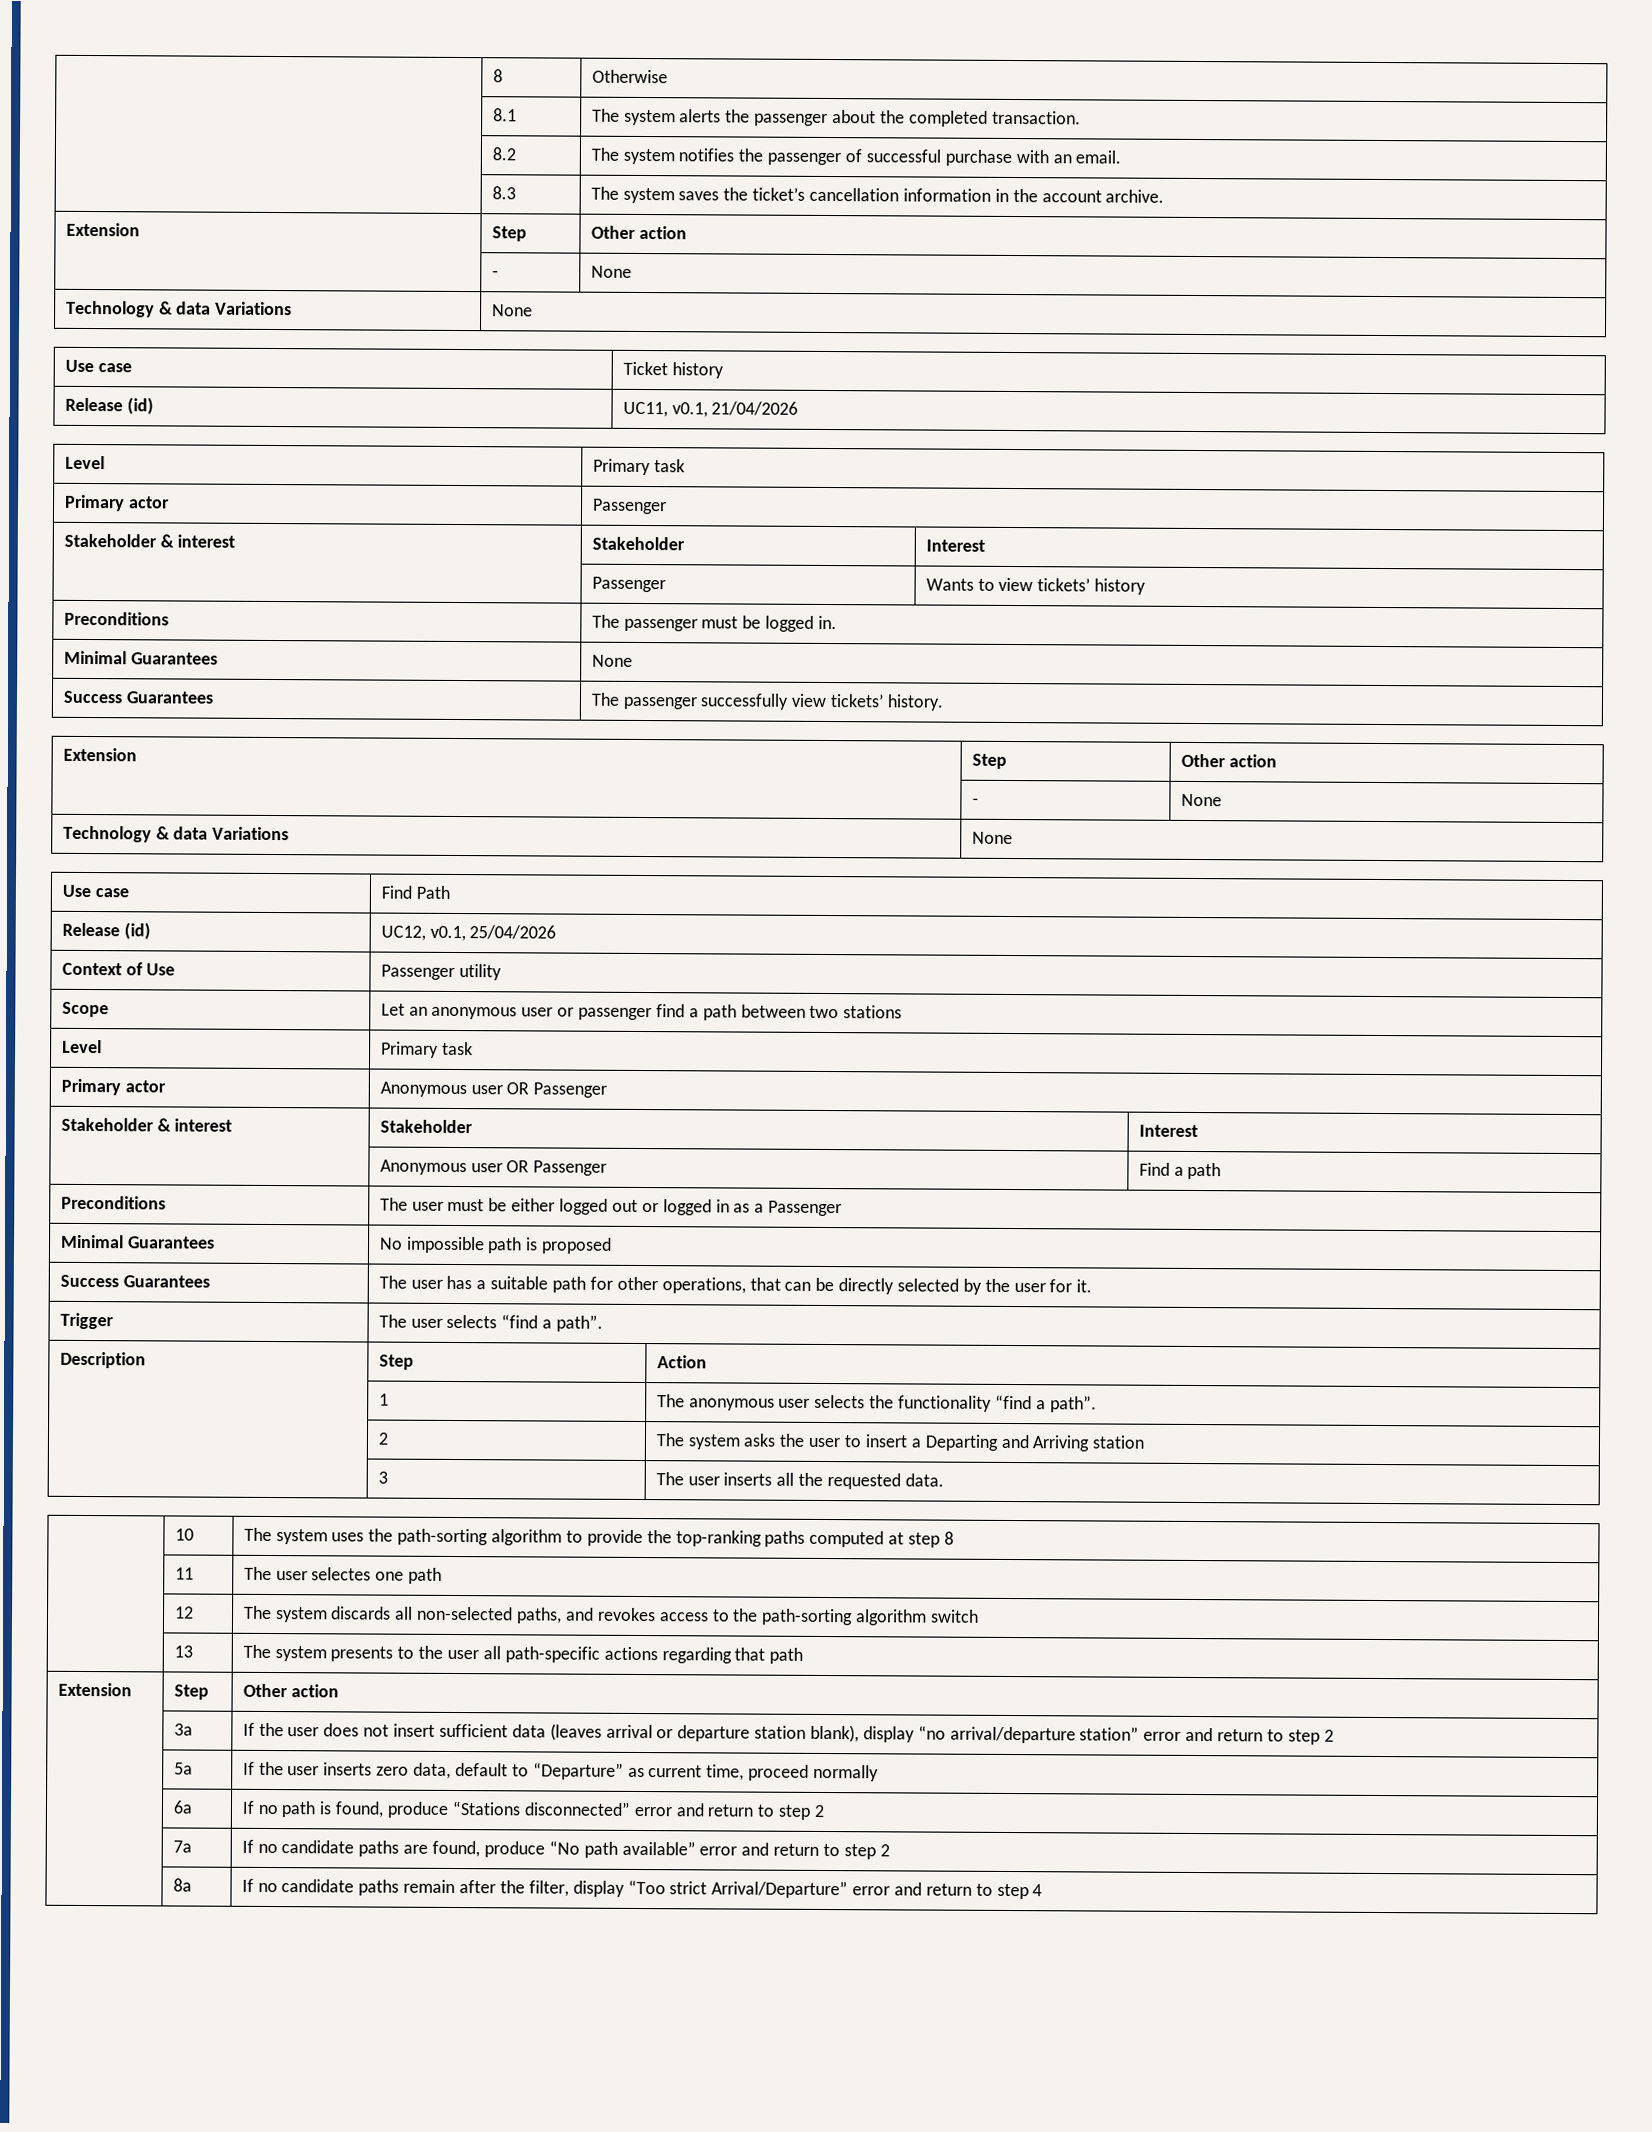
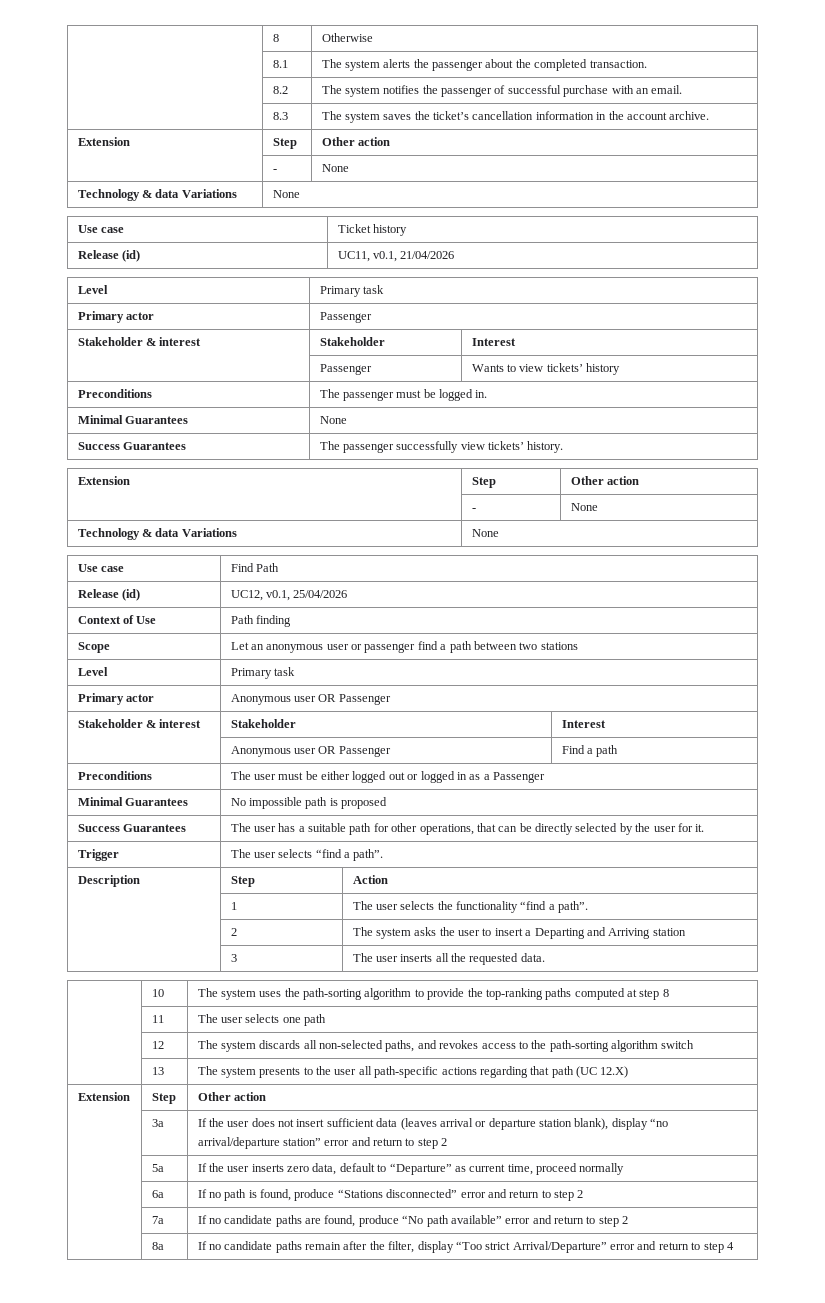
- Context of Use | Passenger utility
+ Context of Use | Path finding
- | 1 | The anonymous user selects the functionality “find a path”.
+ | 1 | The user selects the functionality “find a path”.
- | 11 | The user selectes one path
+ | 11 | The user selects one path
- | 13 | The system presents to the user all path-specific actions regarding that path
+ | 13 | The system presents to the user all path-specific actions regarding that path (UC 12.X)

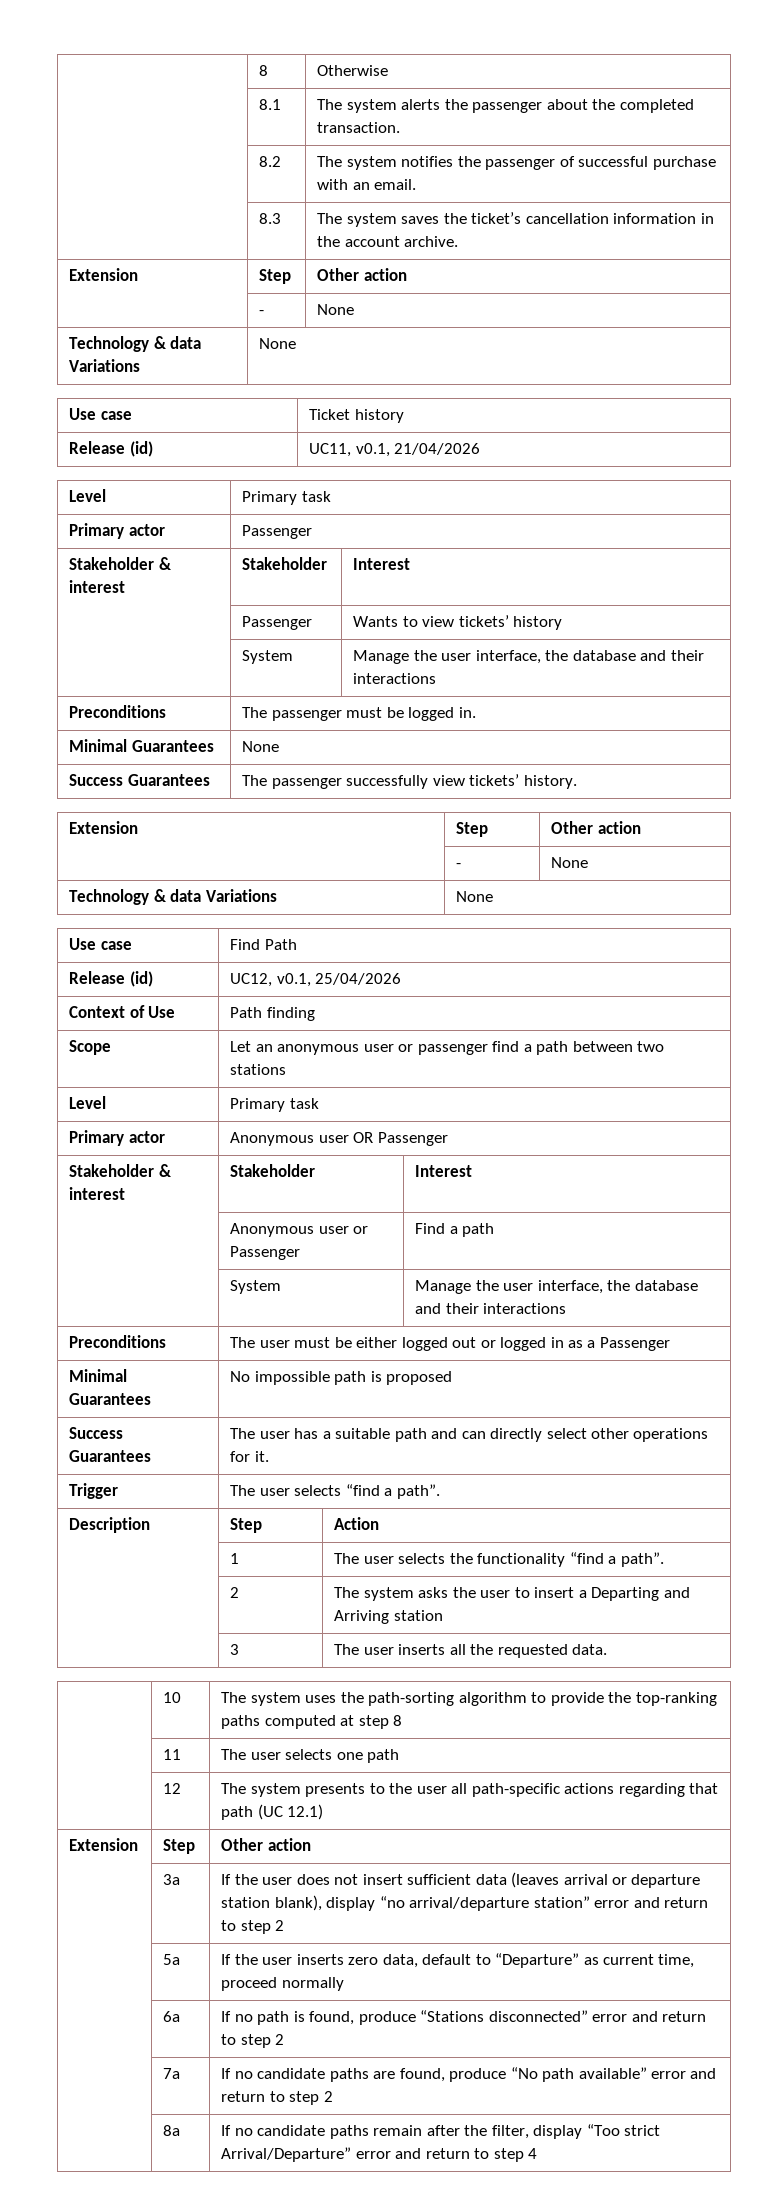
  | Passenger | Wants to view tickets’ history
+ | System | Manage the user interface, the database and their interactions
- | Anonymous user OR Passenger | Find a path
+ | Anonymous user or Passenger | Find a path
+ | System | Manage the user interface, the database and their interactions
- Success Guarantees | The user has a suitable path for other operations, that can be directly selected by the user for it.
+ Success Guarantees | The user has a suitable path and can directly select other operations for it.
- | 12 | The system discards all non-selected paths, and revokes access to the path-sorting algorithm switch
- | 13 | The system presents to the user all path-specific actions regarding that path (UC 12.X)
+ | 12 | The system presents to the user all path-specific actions regarding that path (UC 12.1)

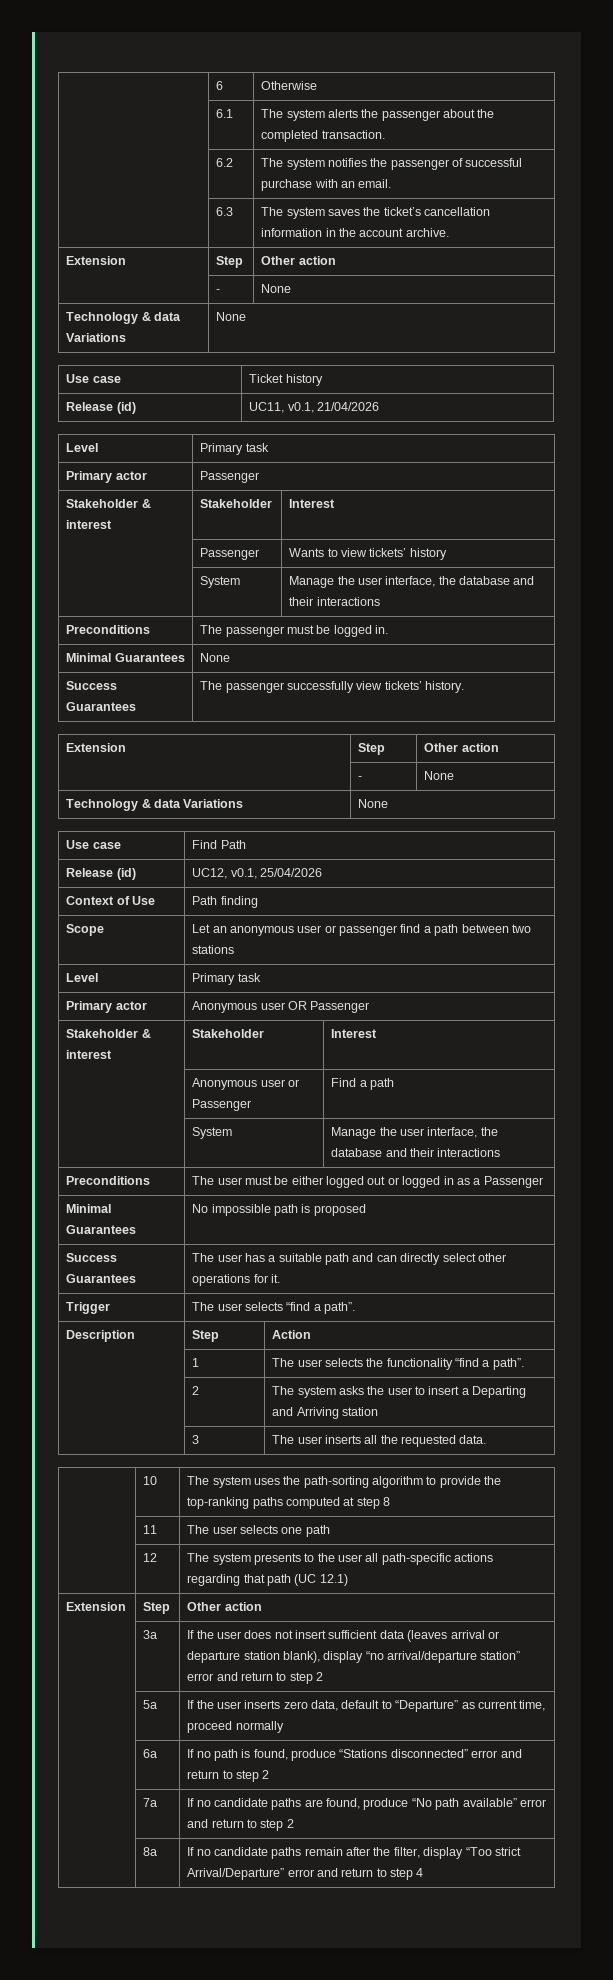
- | 8 | Otherwise
+ | 6 | Otherwise
- | 8.1 | The system alerts the passenger about the completed transaction.
+ | 6.1 | The system alerts the passenger about the completed transaction.
- | 8.2 | The system notifies the passenger of successful purchase with an email.
+ | 6.2 | The system notifies the passenger of successful purchase with an email.
- | 8.3 | The system saves the ticket’s cancellation information in the account archive.
+ | 6.3 | The system saves the ticket’s cancellation information in the account archive.

